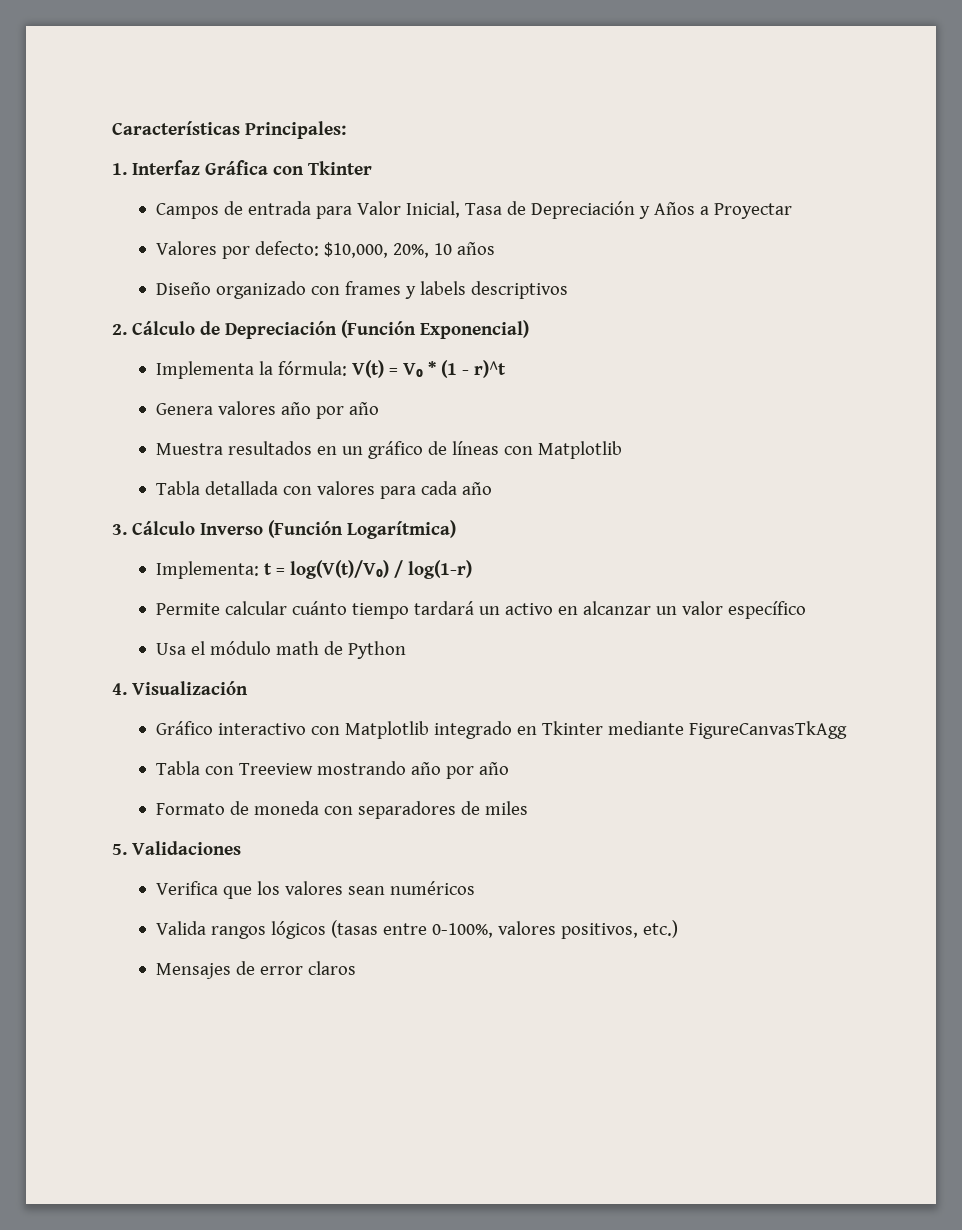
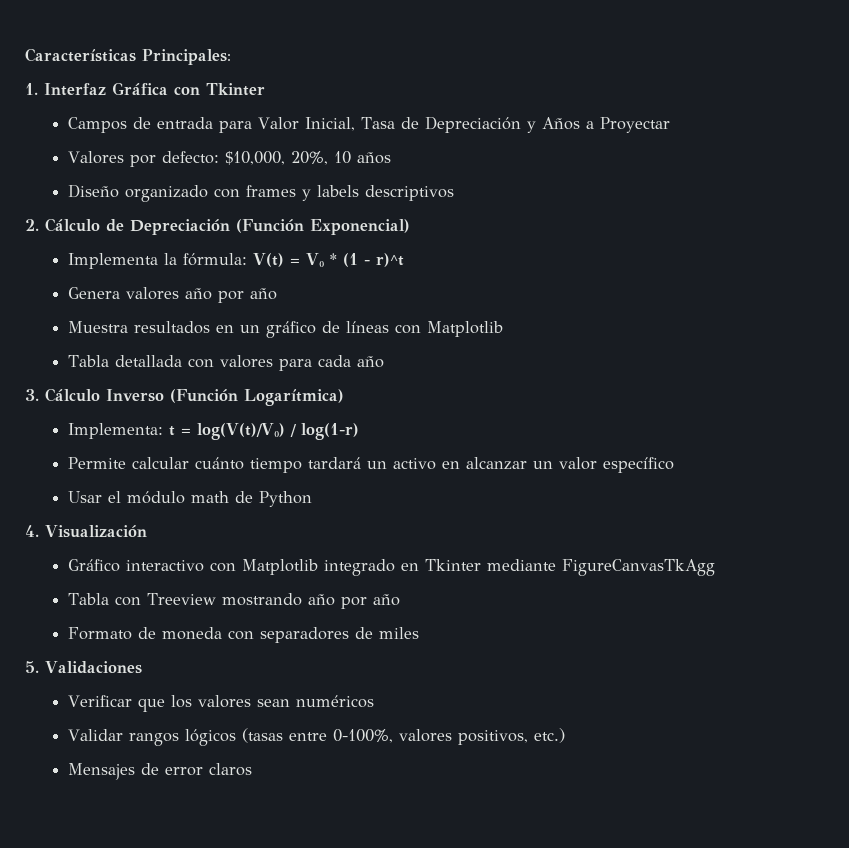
- Usa el módulo math de Python
+ Usar el módulo math de Python
- Verifica que los valores sean numéricos
+ Verificar que los valores sean numéricos
- Valida rangos lógicos (tasas entre 0-100%, valores positivos, etc.)
+ Validar rangos lógicos (tasas entre 0-100%, valores positivos, etc.)

